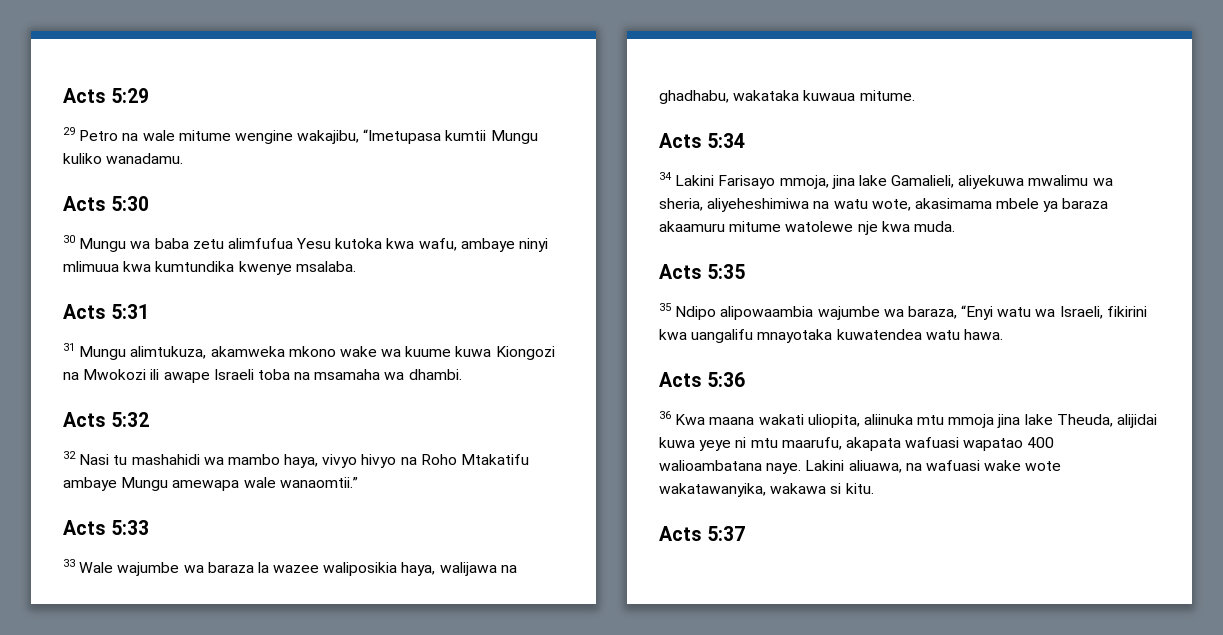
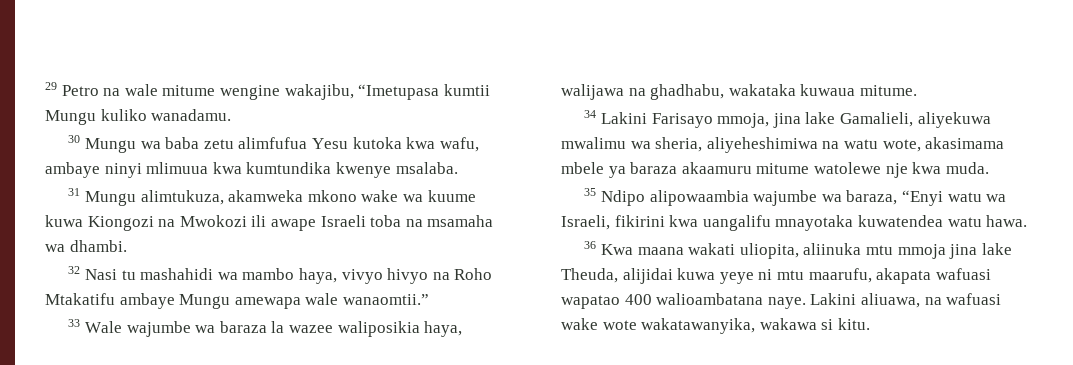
- Acts 5:29
- Acts 5:30
- Acts 5:31
- Acts 5:32
- Acts 5:33
- Acts 5:34
- Acts 5:35
- Acts 5:36
- Acts 5:37

